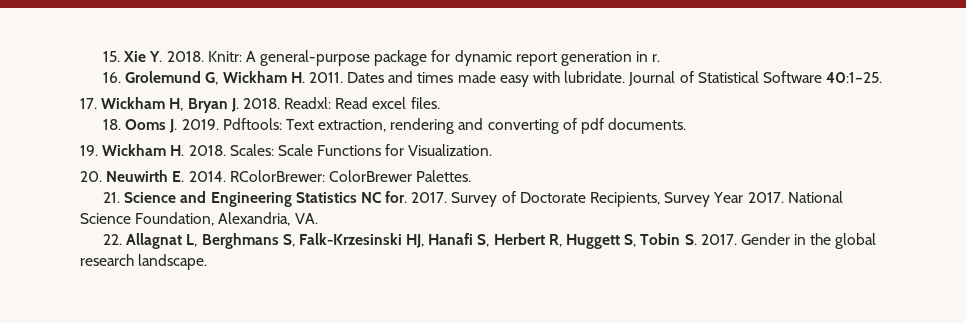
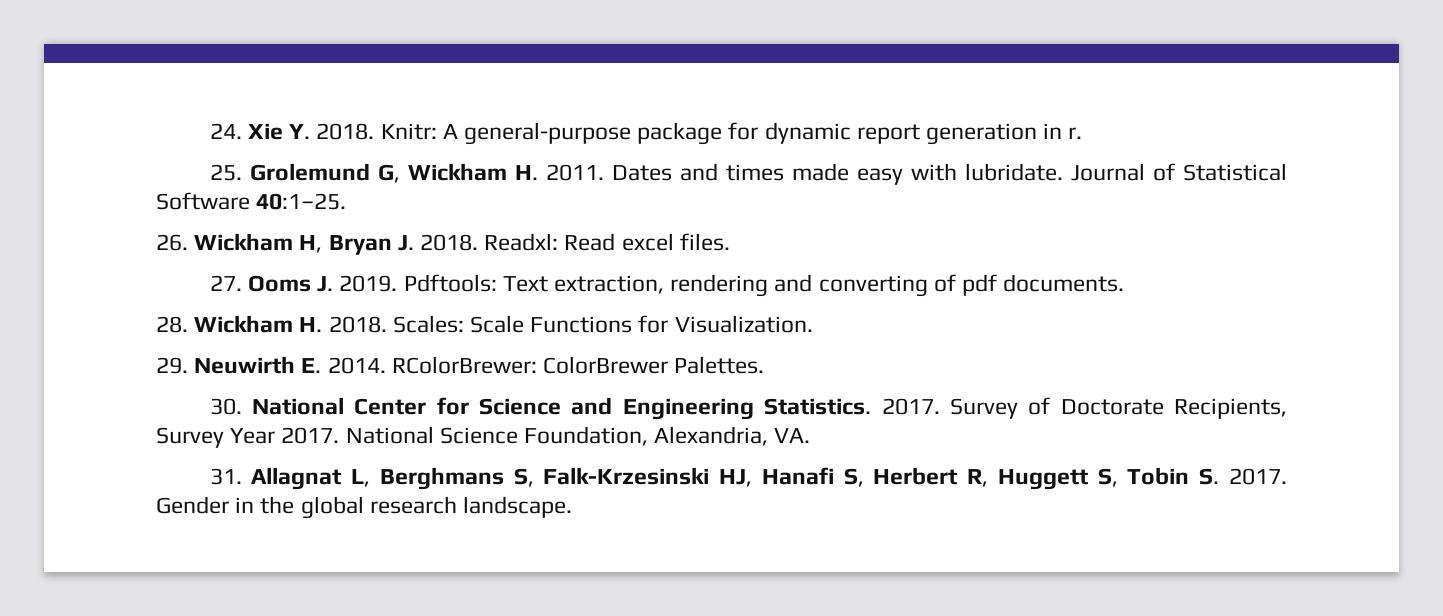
- 15. Xie Y. 2018.
+ 24. Xie Y. 2018.
- 16. Grolemund G, Wickham H. 2011.
+ 25. Grolemund G, Wickham H. 2011.
- 17. Wickham H, Bryan J. 2018.
+ 26. Wickham H, Bryan J. 2018.
- 18. Ooms J. 2019.
+ 27. Ooms J. 2019.
- 19. Wickham H. 2018.
+ 28. Wickham H. 2018.
- 20. Neuwirth E. 2014.
+ 29. Neuwirth E. 2014.
- 21. Science and Engineering Statistics NC for.
+ 30. National Center for Science and Engineering Statistics.
- 22. Allagnat L, Berghmans S, Falk-Krzesinski HJ, Hanafi S, Herbert R, Huggett S, Tobin S. 2017.
+ 31. Allagnat L, Berghmans S, Falk-Krzesinski HJ, Hanafi S, Herbert R, Huggett S, Tobin S. 2017.

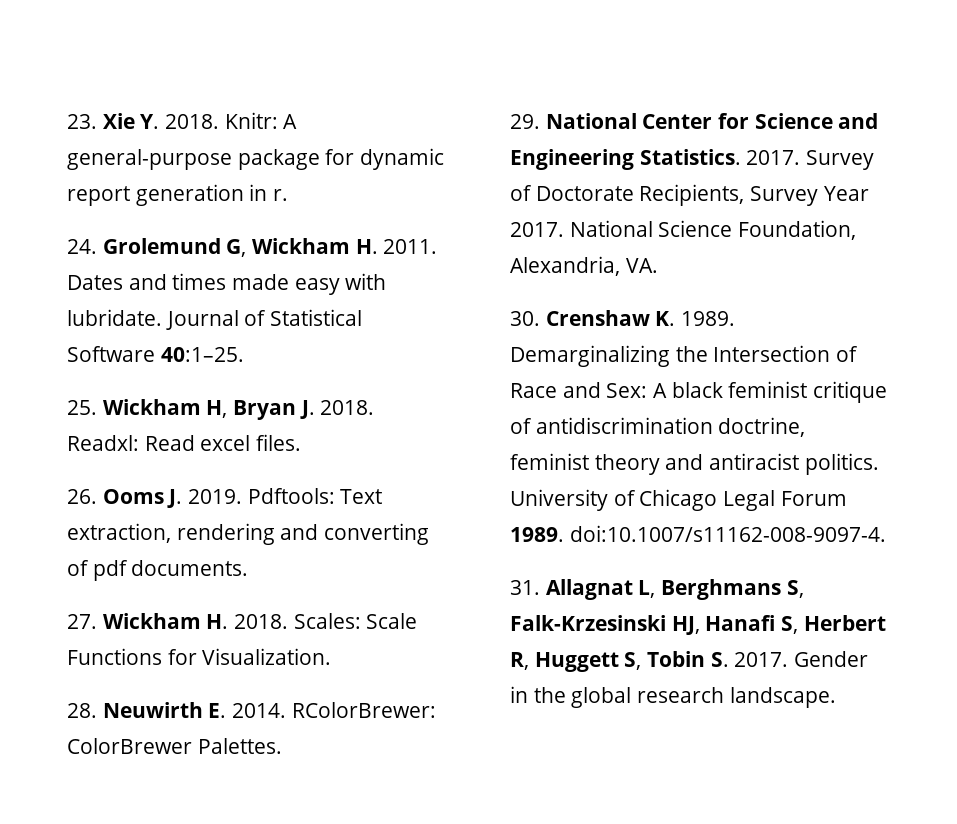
- 24. Xie Y. 2018.
+ 23. Xie Y. 2018.
- 25. Grolemund G, Wickham H. 2011.
+ 24. Grolemund G, Wickham H. 2011.
- 26. Wickham H, Bryan J. 2018.
+ 25. Wickham H, Bryan J. 2018.
- 27. Ooms J. 2019.
+ 26. Ooms J. 2019.
- 28. Wickham H. 2018.
+ 27. Wickham H. 2018.
- 29. Neuwirth E. 2014.
+ 28. Neuwirth E. 2014.
- 30. National Center for Science and Engineering Statistics.
+ 29. National Center for Science and Engineering Statistics.
+ 30. Crenshaw K. 1989. Demarginalizing the Intersection of Race and Sex: A black feminist critique of antidiscrimination doctrine, feminist theory and antiracist politics. University of Chicago Legal Forum 1989. doi:10.1007/s11162-008-9097-4.

